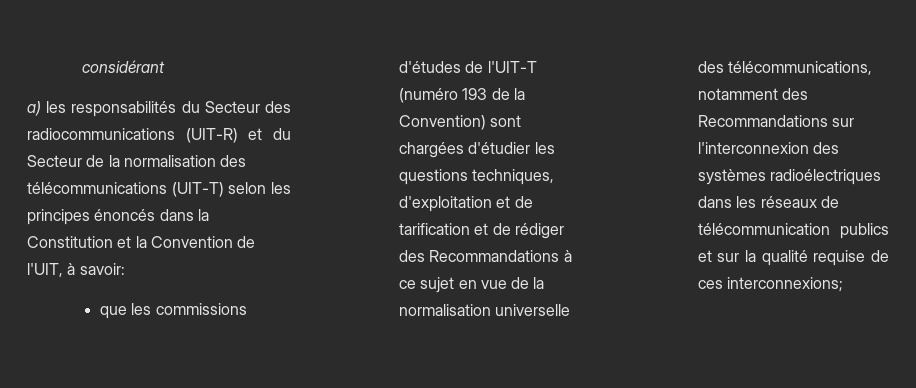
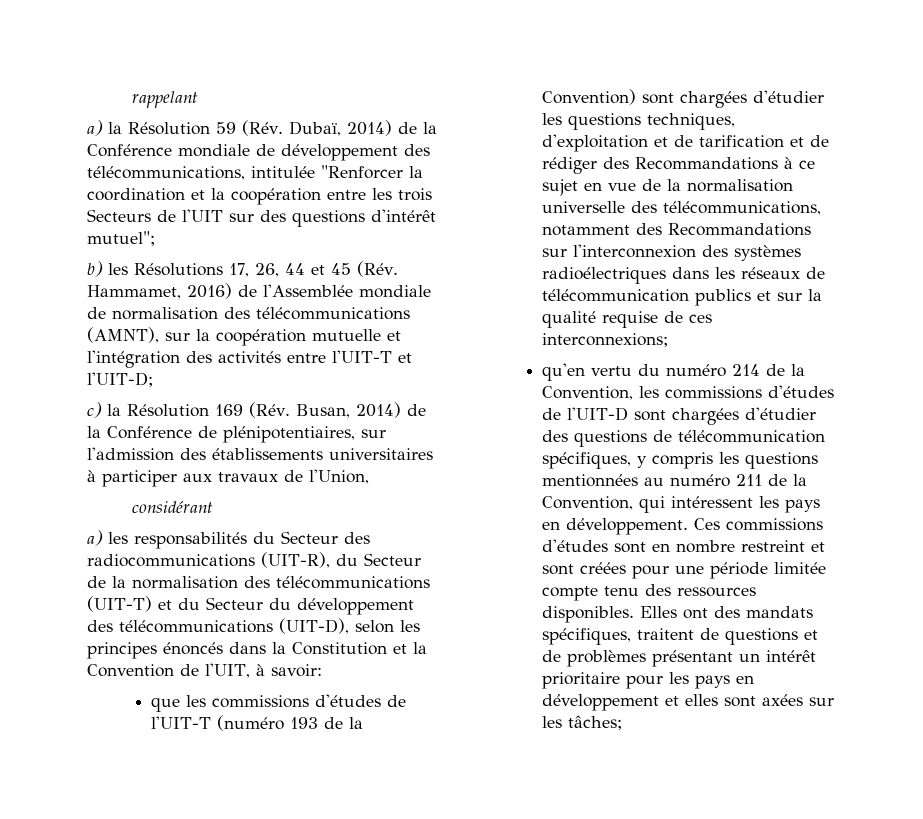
+ rappelant
+ a) la Résolution 59 (Rév. Dubaï, 2014) de la Conférence mondiale de développement des télécommunications, intitulée "Renforcer la coordination et la coopération entre les trois Secteurs de l'UIT sur des questions d'intérêt mutuel";
+ b) les Résolutions 17, 26, 44 et 45 (Rév. Hammamet, 2016) de l'Assemblée mondiale de normalisation des télécommunications (AMNT), sur la coopération mutuelle et l'intégration des activités entre l'UIT-T et l'UIT-D;
+ c) la Résolution 169 (Rév. Busan, 2014) de la Conférence de plénipotentiaires, sur l'admission des établissements universitaires à participer aux travaux de l'Union,
- a) les responsabilités du Secteur des radiocommunications (UIT-R) et du Secteur de la normalisation des télécommunications (UIT-T) selon les principes énoncés dans la Constitution et la Convention de l'UIT, à savoir:
+ a) les responsabilités du Secteur des radiocommunications (UIT-R), du Secteur de la normalisation des télécommunications (UIT-T) et du Secteur du développement des télécommunications (UIT-D), selon les principes énoncés dans la Constitution et la Convention de l'UIT, à savoir:
+ qu'en vertu du numéro 214 de la Convention, les commissions d'études de l'UIT-D sont chargées d'étudier des questions de télécommunication spécifiques, y compris les questions mentionnées au numéro 211 de la Convention, qui intéressent les pays en développement. Ces commissions d'études sont en nombre restreint et sont créées pour une période limitée compte tenu des ressources disponibles. Elles ont des mandats spécifiques, traitent de questions et de problèmes présentant un intérêt prioritaire pour les pays en développement et elles sont axées sur les tâches;

